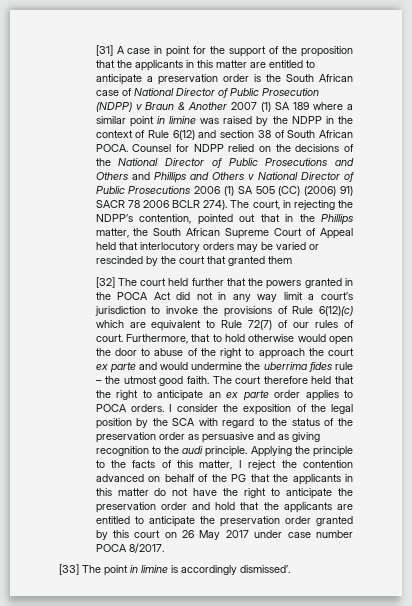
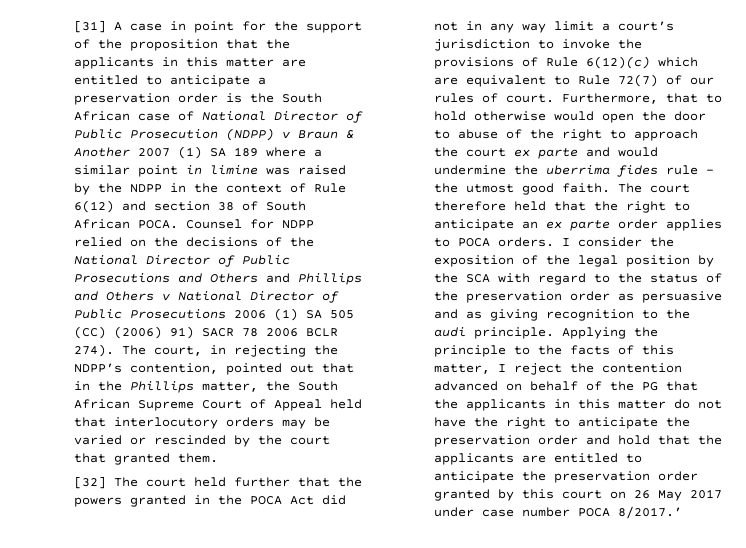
- The court, in rejecting the NDPP’s contention, pointed out that in the Phillips matter, the South African Supreme Court of Appeal held that interlocutory orders may be varied or rescinded by the court that granted them
+ The court, in rejecting the NDPP’s contention, pointed out that in the Phillips matter, the South African Supreme Court of Appeal held that interlocutory orders may be varied or rescinded by the court that granted them.
- Applying the principle to the facts of this matter, I reject the contention advanced on behalf of the PG that the applicants in this matter do not have the right to anticipate the preservation order and hold that the applicants are entitled to anticipate the preservation order granted by this court on 26 May 2017 under case number POCA 8/2017.
- [33] The point in limine is accordingly dismissed’.
+ Applying the principle to the facts of this matter, I reject the contention advanced on behalf of the PG that the applicants in this matter do not have the right to anticipate the preservation order and hold that the applicants are entitled to anticipate the preservation order granted by this court on 26 May 2017 under case number POCA 8/2017.’

